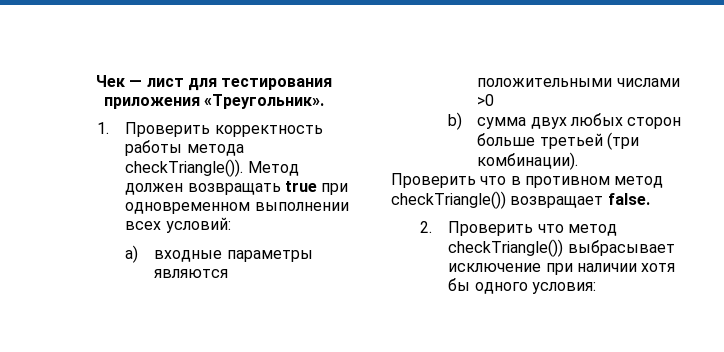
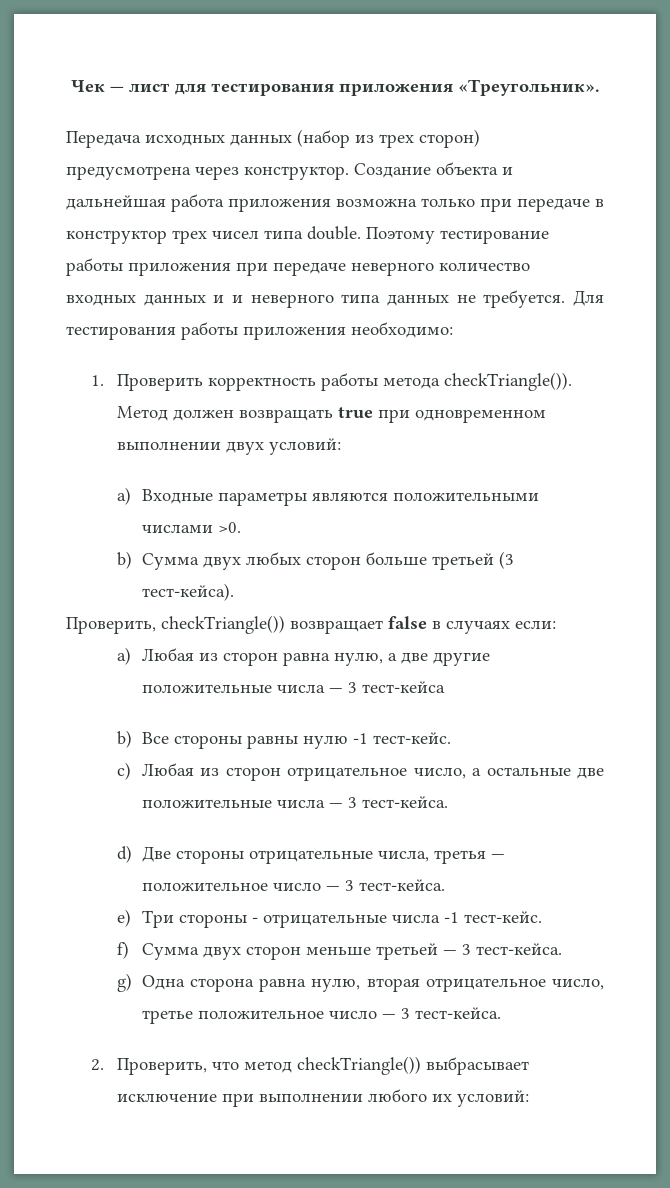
+ Передача исходных данных (набор из трех сторон) предусмотрена через конструктор. Создание объекта и дальнейшая работа приложения возможна только при передаче в конструктор трех чисел типа double. Поэтому тестирование работы приложения при передаче неверного количество входных данных и и неверного типа данных не требуется. Для тестирования работы приложения необходимо:
- Метод должен возвращать true при одновременном выполнении всех условий:
+ Метод должен возвращать true при одновременном выполнении двух условий:
- a) входные параметры являются положительными числами >0
- b) сумма двух любых сторон больше третьей (три комбинации).
- Проверить что в противном метод checkTriangle()) возвращает false.
- 2. Проверить что метод checkTriangle()) выбрасывает исключение при наличии хотя бы одного условия:
+ a) Входные параметры являются положительными числами >0.
+ b) Сумма двух любых сторон больше третьей (3 тест-кейса).
+ Проверить, checkTriangle()) возвращает false в случаях если:
+ a) Любая из сторон равна нулю, а две другие положительные числа — 3 тест-кейса
+ b) Все стороны равны нулю -1 тест-кейс.
+ c) Любая из сторон отрицательное число, а остальные две положительные числа — 3 тест-кейса.
+ d) Две стороны отрицательные числа, третья — положительное число — 3 тест-кейса.
+ e) Три стороны - отрицательные числа -1 тест-кейс.
+ f) Сумма двух сторон меньше третьей — 3 тест-кейса.
+ g) Одна сторона равна нулю, вторая отрицательное число, третье положительное число — 3 тест-кейса.
+ 2. Проверить, что метод checkTriangle()) выбрасывает исключение при выполнении любого их условий:

